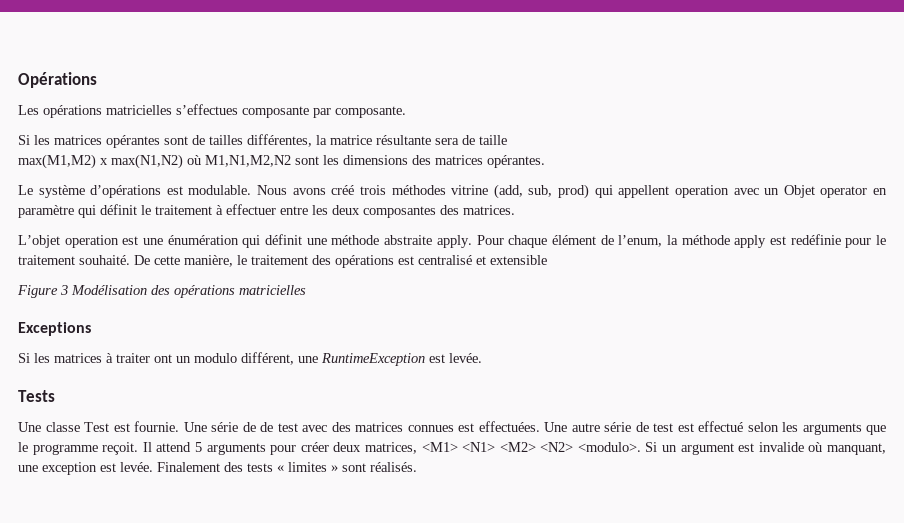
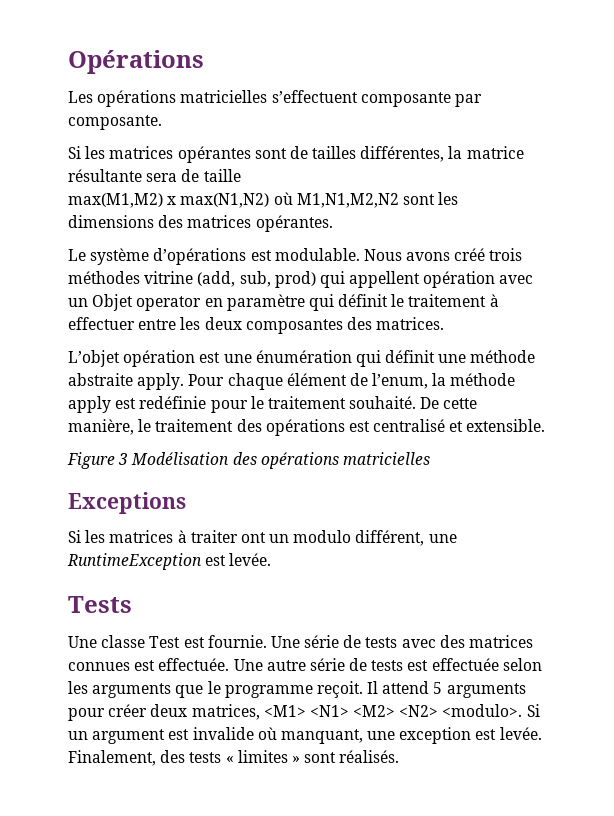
- Les opérations matricielles s’effectues composante par composante.
+ Les opérations matricielles s’effectuent composante par composante.
- Nous avons créé trois méthodes vitrine (add, sub, prod) qui appellent operation avec un Objet operator en paramètre qui définit le traitement à effectuer entre les deux composantes des matrices.
+ Nous avons créé trois méthodes vitrine (add, sub, prod) qui appellent opération avec un Objet operator en paramètre qui définit le traitement à effectuer entre les deux composantes des matrices.
- L’objet operation est une énumération qui définit une méthode abstraite apply.
+ L’objet opération est une énumération qui définit une méthode abstraite apply.
- De cette manière, le traitement des opérations est centralisé et extensible
+ De cette manière, le traitement des opérations est centralisé et extensible.
- Une série de de test avec des matrices connues est effectuées.
+ Une série de tests avec des matrices connues est effectuée.
- Une autre série de test est effectué selon les arguments que le programme reçoit.
+ Une autre série de tests est effectuée selon les arguments que le programme reçoit.
- Finalement des tests « limites » sont réalisés.
+ Finalement, des tests « limites » sont réalisés.

